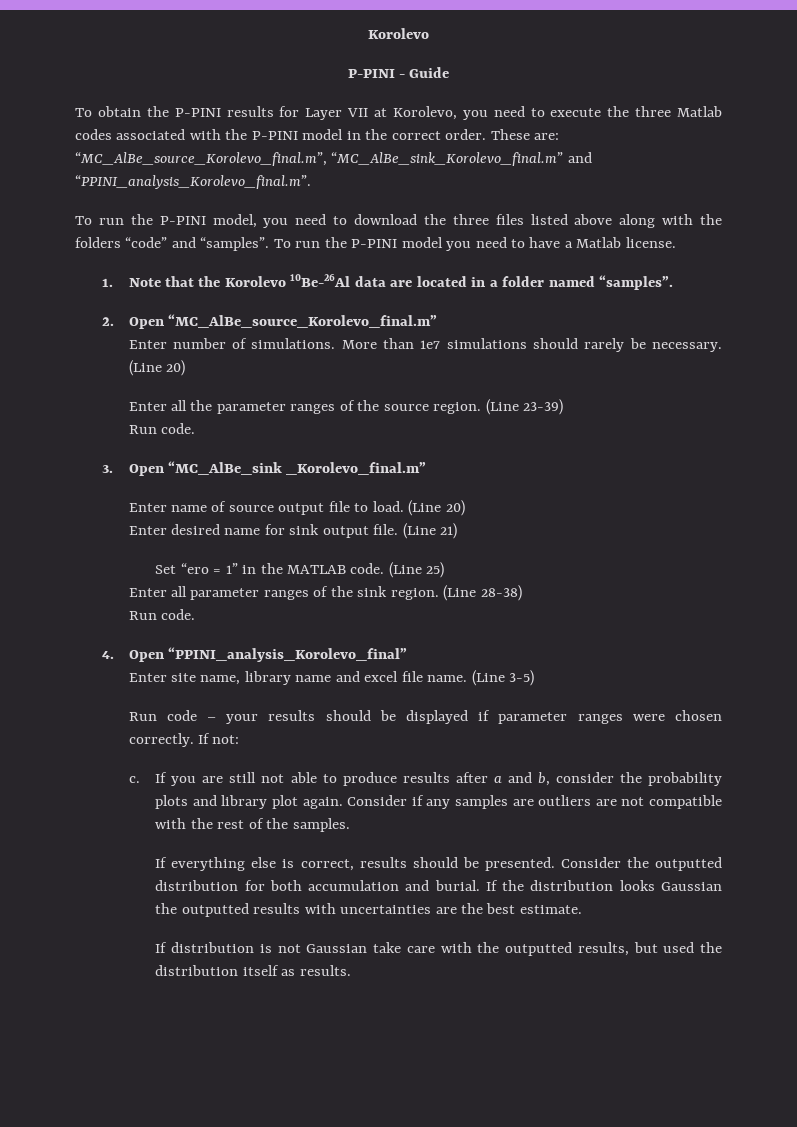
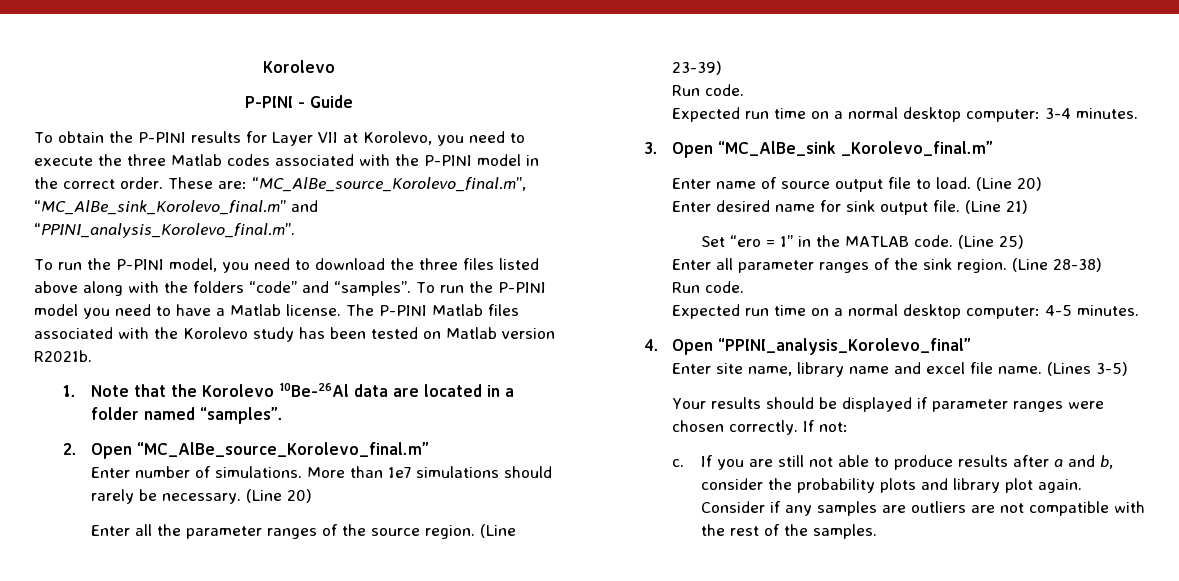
+ The P-PINI Matlab files associated with the Korolevo study has been tested on Matlab version R2021b.
+ Expected run time on a normal desktop computer: 3-4 minutes.
+ Expected run time on a normal desktop computer: 4-5 minutes.
- (Line 3-5)
+ (Lines 3-5)
- Run code – your results should be displayed if parameter ranges were chosen correctly.
+ Your results should be displayed if parameter ranges were chosen correctly.
- If everything else is correct, results should be presented. Consider the outputted distribution for both accumulation and burial. If the distribution looks Gaussian the outputted results with uncertainties are the best estimate.
- If distribution is not Gaussian take care with the outputted results, but used the distribution itself as results.

